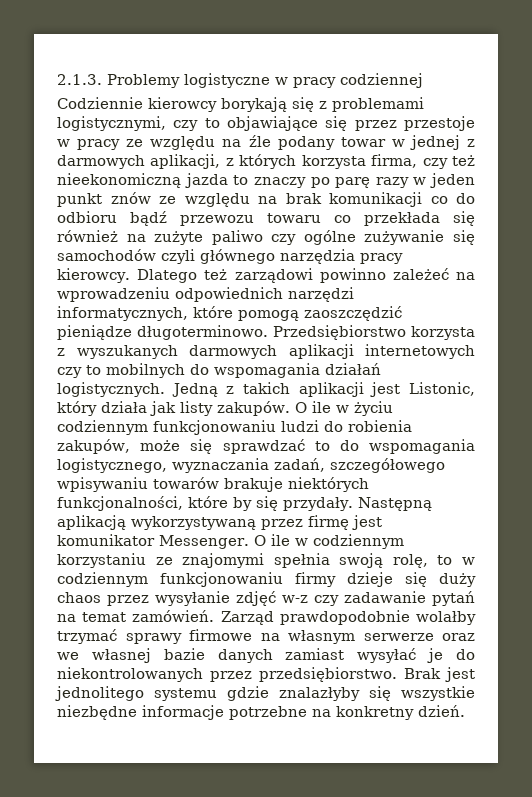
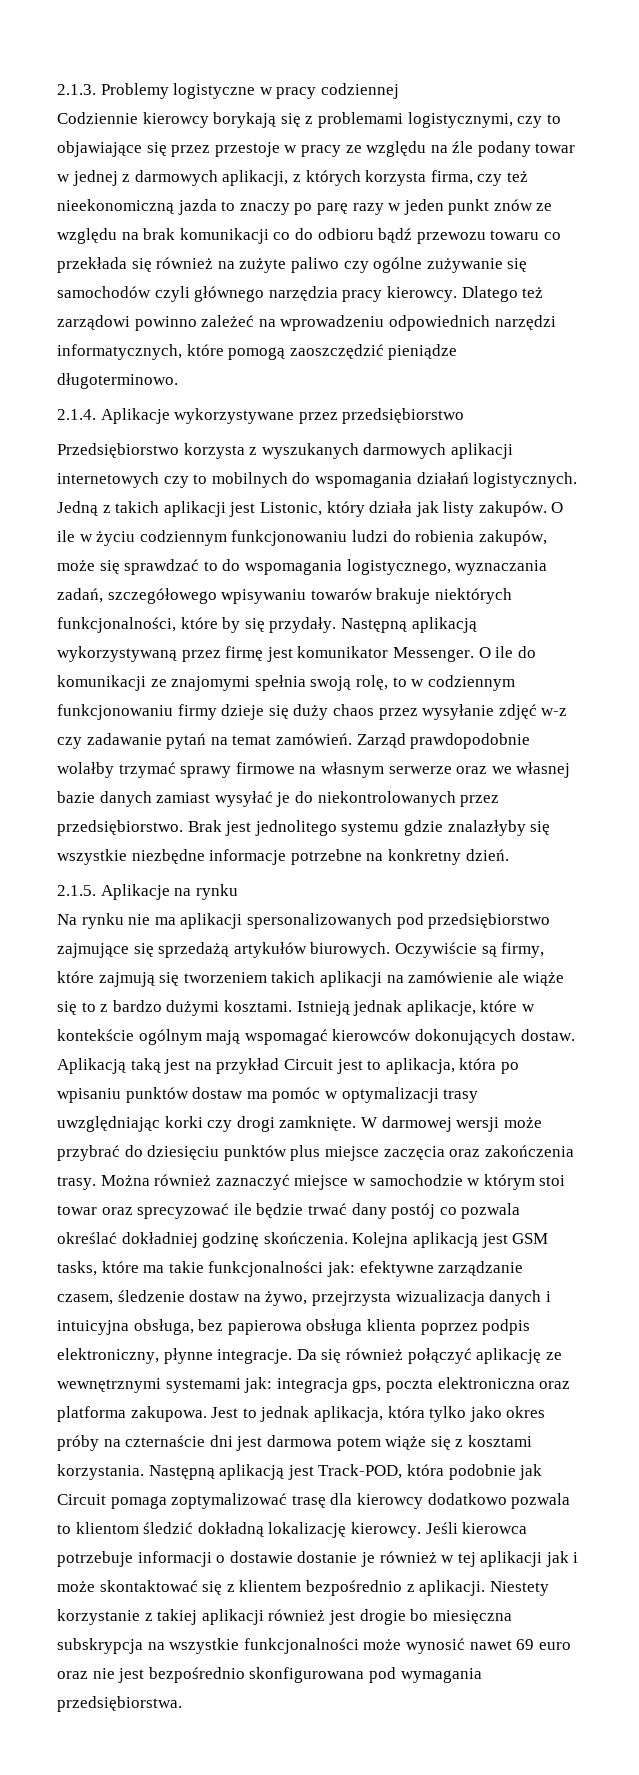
- Dlatego też zarządowi powinno zależeć na wprowadzeniu odpowiednich narzędzi informatycznych, które pomogą zaoszczędzić pieniądze długoterminowo. Przedsiębiorstwo korzysta z wyszukanych darmowych aplikacji internetowych czy to mobilnych do wspomagania działań logistycznych.
+ Dlatego też zarządowi powinno zależeć na wprowadzeniu odpowiednich narzędzi informatycznych, które pomogą zaoszczędzić pieniądze długoterminowo.
+ 2.1.4. Aplikacje wykorzystywane przez przedsiębiorstwo
+ Przedsiębiorstwo korzysta z wyszukanych darmowych aplikacji internetowych czy to mobilnych do wspomagania działań logistycznych.
- O ile w codziennym korzystaniu ze znajomymi spełnia swoją rolę, to w codziennym funkcjonowaniu firmy dzieje się duży chaos przez wysyłanie zdjęć w-z czy zadawanie pytań na temat zamówień.
+ O ile do komunikacji ze znajomymi spełnia swoją rolę, to w codziennym funkcjonowaniu firmy dzieje się duży chaos przez wysyłanie zdjęć w-z czy zadawanie pytań na temat zamówień.
+ 2.1.5. Aplikacje na rynku
+ Na rynku nie ma aplikacji spersonalizowanych pod przedsiębiorstwo zajmujące się sprzedażą artykułów biurowych. Oczywiście są firmy, które zajmują się tworzeniem takich aplikacji na zamówienie ale wiąże się to z bardzo dużymi kosztami. Istnieją jednak aplikacje, które w kontekście ogólnym mają wspomagać kierowców dokonujących dostaw. Aplikacją taką jest na przykład Circuit jest to aplikacja, która po wpisaniu punktów dostaw ma pomóc w optymalizacji trasy uwzględniając korki czy drogi zamknięte. W darmowej wersji może przybrać do dziesięciu punktów plus miejsce zaczęcia oraz zakończenia trasy. Można również zaznaczyć miejsce w samochodzie w którym stoi towar oraz sprecyzować ile będzie trwać dany postój co pozwala określać dokładniej godzinę skończenia. Kolejna aplikacją jest GSM tasks, które ma takie funkcjonalności jak: efektywne zarządzanie czasem, śledzenie dostaw na żywo, przejrzysta wizualizacja danych i intuicyjna obsługa, bez papierowa obsługa klienta poprzez podpis elektroniczny, płynne integracje. Da się również połączyć aplikację ze wewnętrznymi systemami jak: integracja gps, poczta elektroniczna oraz platforma zakupowa. Jest to jednak aplikacja, która tylko jako okres próby na czternaście dni jest darmowa potem wiąże się z kosztami korzystania. Następną aplikacją jest Track-POD, która podobnie jak Circuit pomaga zoptymalizować trasę dla kierowcy dodatkowo pozwala to klientom śledzić dokładną lokalizację kierowcy. Jeśli kierowca potrzebuje informacji o dostawie dostanie je również w tej aplikacji jak i może skontaktować się z klientem bezpośrednio z aplikacji. Niestety korzystanie z takiej aplikacji również jest drogie bo miesięczna subskrypcja na wszystkie funkcjonalności może wynosić nawet 69 euro oraz nie jest bezpośrednio skonfigurowana pod wymagania przedsiębiorstwa.

